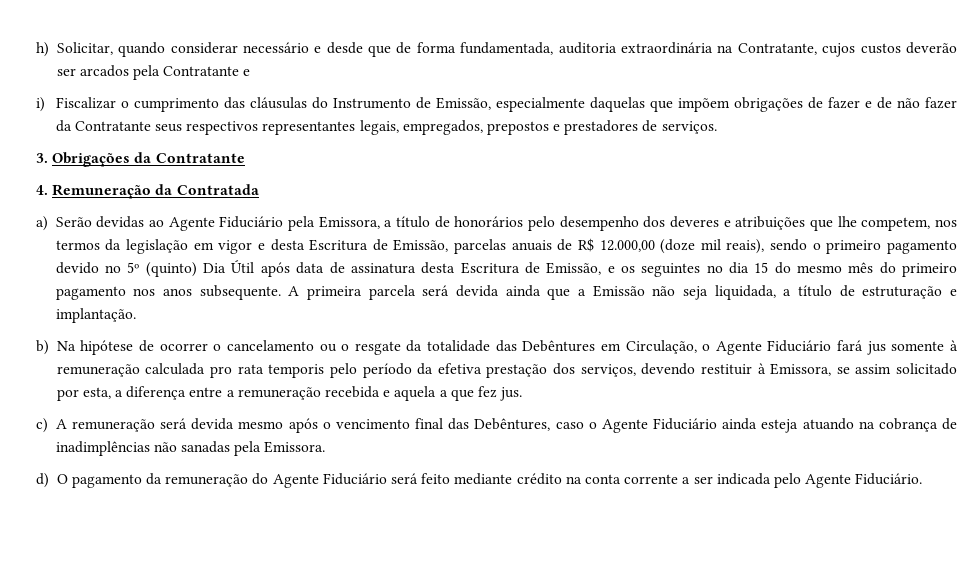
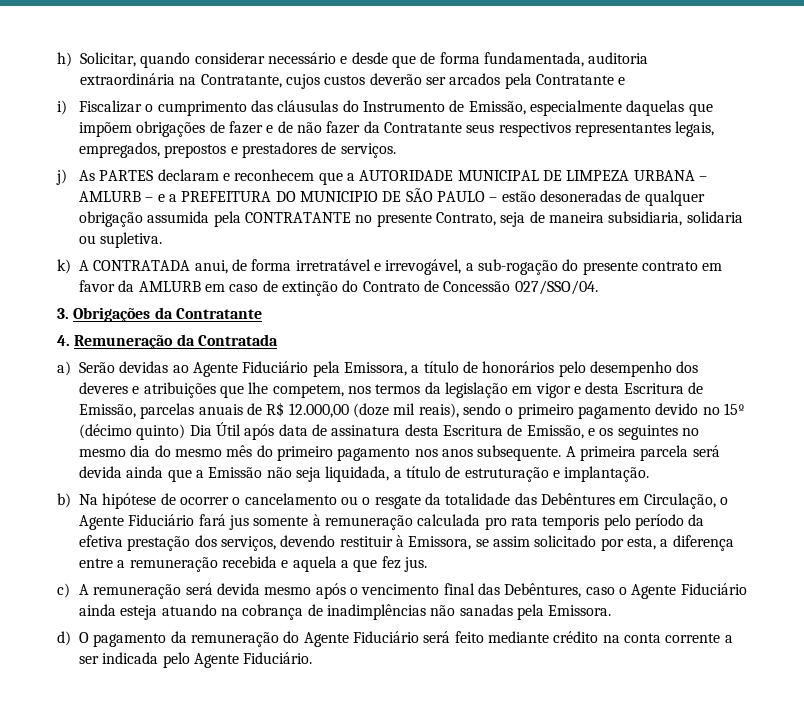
+ j) As PARTES declaram e reconhecem que a AUTORIDADE MUNICIPAL DE LIMPEZA URBANA – AMLURB – e a PREFEITURA DO MUNICIPIO DE SÃO PAULO – estão desoneradas de qualquer obrigação assumida pela CONTRATANTE no presente Contrato, seja de maneira subsidiaria, solidaria ou supletiva.
+ k) A CONTRATADA anui, de forma irretratável e irrevogável, a sub-rogação do presente contrato em favor da AMLURB em caso de extinção do Contrato de Concessão 027/SSO/04.
- a) Serão devidas ao Agente Fiduciário pela Emissora, a título de honorários pelo desempenho dos deveres e atribuições que lhe competem, nos termos da legislação em vigor e desta Escritura de Emissão, parcelas anuais de R$ 12.000,00 (doze mil reais), sendo o primeiro pagamento devido no 5º (quinto) Dia Útil após data de assinatura desta Escritura de Emissão, e os seguintes no dia 15 do mesmo mês do primeiro pagamento nos anos subsequente.
+ a) Serão devidas ao Agente Fiduciário pela Emissora, a título de honorários pelo desempenho dos deveres e atribuições que lhe competem, nos termos da legislação em vigor e desta Escritura de Emissão, parcelas anuais de R$ 12.000,00 (doze mil reais), sendo o primeiro pagamento devido no 15º (décimo quinto) Dia Útil após data de assinatura desta Escritura de Emissão, e os seguintes no mesmo dia do mesmo mês do primeiro pagamento nos anos subsequente.

